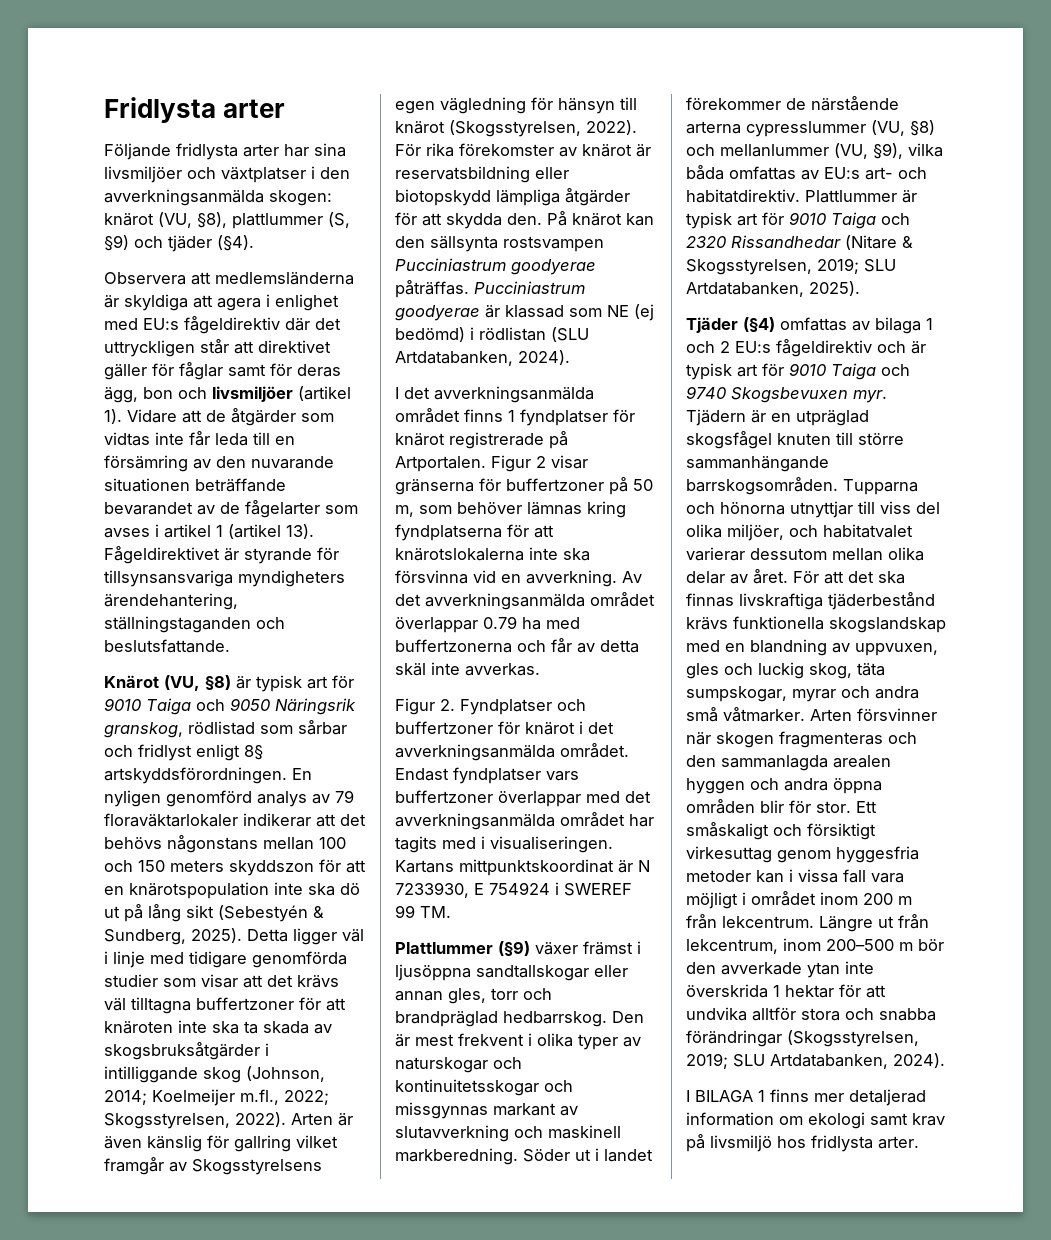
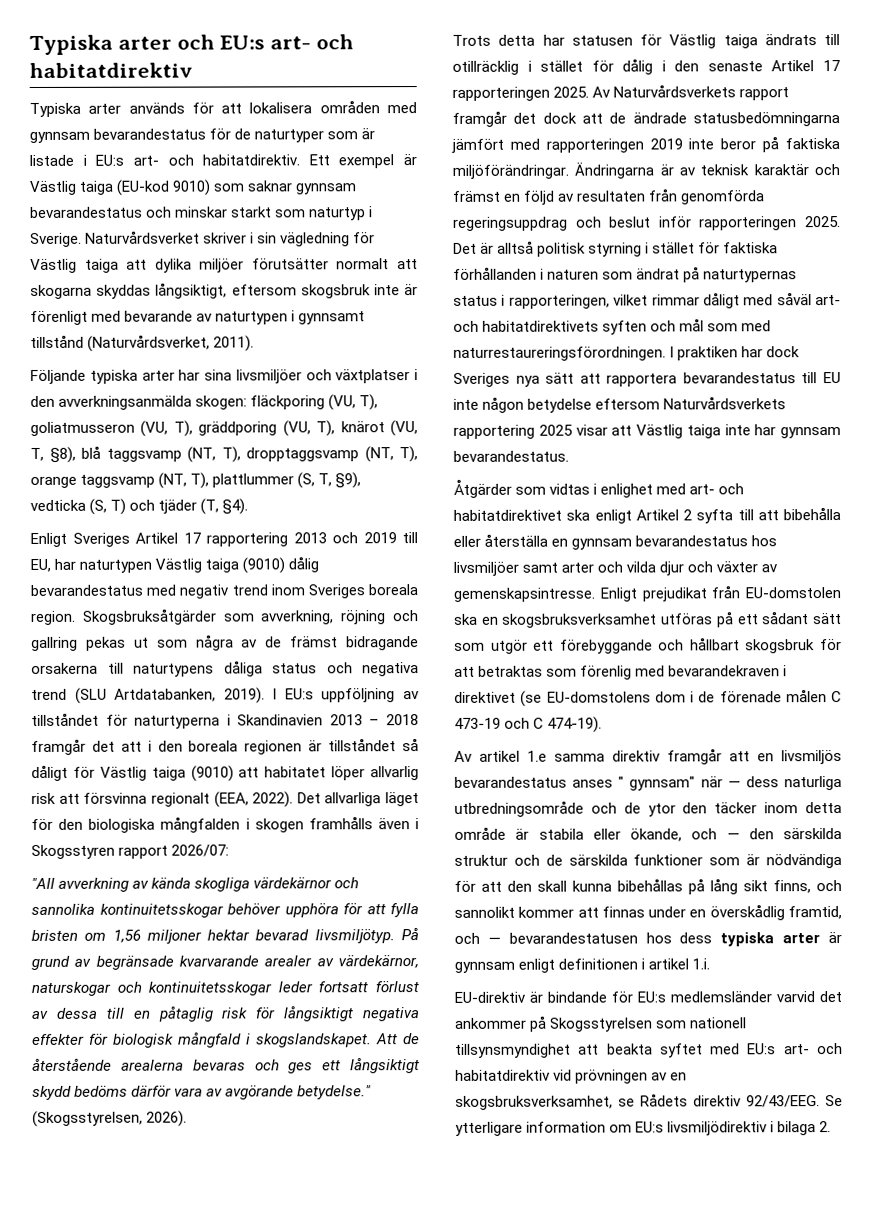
- Fridlysta arter
+ Typiska arter och EU:s art- och habitatdirektiv
+ Typiska arter används för att lokalisera områden med gynnsam bevarandestatus för de naturtyper som är listade i EU:s art- och habitatdirektiv. Ett exempel är Västlig taiga (EU-kod 9010) som saknar gynnsam bevarandestatus och minskar starkt som naturtyp i Sverige. Naturvårdsverket skriver i sin vägledning för Västlig taiga att dylika miljöer förutsätter normalt att skogarna skyddas långsiktigt, eftersom skogsbruk inte är förenligt med bevarande av naturtypen i gynnsamt tillstånd (Naturvårdsverket, 2011).
- Följande fridlysta arter har sina livsmiljöer och växtplatser i den avverkningsanmälda skogen: knärot (VU, §8), plattlummer (S, §9) och tjäder (§4).
- Observera att medlemsländerna är skyldiga att agera i enlighet med EU:s fågeldirektiv där det uttryckligen står att direktivet gäller för fåglar samt för deras ägg, bon och livsmiljöer (artikel 1). Vidare att de åtgärder som vidtas inte får leda till en försämring av den nuvarande situationen beträffande bevarandet av de fågelarter som avses i artikel 1 (artikel 13). Fågeldirektivet är styrande för tillsynsansvariga myndigheters ärendehantering, ställningstaganden och beslutsfattande.
- Knärot (VU, §8) är typisk art för 9010 Taiga och 9050 Näringsrik granskog, rödlistad som sårbar och fridlyst enligt 8§ artskyddsförordningen. En nyligen genomförd analys av 79 floraväktarlokaler indikerar att det behövs någonstans mellan 100 och 150 meters skyddszon för att en knärotspopulation inte ska dö ut på lång sikt (Sebestyén & Sundberg, 2025). Detta ligger väl i linje med tidigare genomförda studier som visar att det krävs väl tilltagna buffertzoner för att knäroten inte ska ta skada av skogsbruksåtgärder i intilliggande skog (Johnson, 2014; Koelmeijer m.fl., 2022; Skogsstyrelsen, 2022). Arten är även känslig för gallring vilket framgår av Skogsstyrelsens egen vägledning för hänsyn till knärot (Skogsstyrelsen, 2022). För rika förekomster av knärot är reservatsbildning eller biotopskydd lämpliga åtgärder för att skydda den. På knärot kan den sällsynta rostsvampen Pucciniastrum goodyerae påträffas. Pucciniastrum goodyerae är klassad som NE (ej bedömd) i rödlistan (SLU Artdatabanken, 2024).
- I det avverkningsanmälda området finns 1 fyndplatser för knärot registrerade på Artportalen. Figur 2 visar gränserna för buffertzoner på 50 m, som behöver lämnas kring fyndplatserna för att knärotslokalerna inte ska försvinna vid en avverkning. Av det avverkningsanmälda området överlappar 0.79 ha med buffertzonerna och får av detta skäl inte avverkas.
- Figur 2. Fyndplatser och buffertzoner för knärot i det avverkningsanmälda området. Endast fyndplatser vars buffertzoner överlappar med det avverkningsanmälda området har tagits med i visualiseringen. Kartans mittpunktskoordinat är N 7233930, E 754924 i SWEREF 99 TM.
- Plattlummer (§9) växer främst i ljusöppna sandtallskogar eller annan gles, torr och brandpräglad hedbarrskog. Den är mest frekvent i olika typer av naturskogar och kontinuitetsskogar och missgynnas markant av slutavverkning och maskinell markberedning. Söder ut i landet förekommer de närstående arterna cypresslummer (VU, §8) och mellanlummer (VU, §9), vilka båda omfattas av EU:s art- och habitatdirektiv. Plattlummer är typisk art för 9010 Taiga och 2320 Rissandhedar (Nitare & Skogsstyrelsen, 2019; SLU Artdatabanken, 2025).
- Tjäder (§4) omfattas av bilaga 1 och 2 EU:s fågeldirektiv och är typisk art för 9010 Taiga och 9740 Skogsbevuxen myr. Tjädern är en utpräglad skogsfågel knuten till större sammanhängande barrskogsområden. Tupparna och hönorna utnyttjar till viss del olika miljöer, och habitatvalet varierar dessutom mellan olika delar av året. För att det ska finnas livskraftiga tjäderbestånd krävs funktionella skogslandskap med en blandning av uppvuxen, gles och luckig skog, täta sumpskogar, myrar och andra små våtmarker. Arten försvinner när skogen fragmenteras och den sammanlagda arealen hyggen och andra öppna områden blir för stor. Ett småskaligt och försiktigt virkesuttag genom hyggesfria metoder kan i vissa fall vara möjligt i området inom 200 m från lekcentrum. Längre ut från lekcentrum, inom 200–500 m bör den avverkade ytan inte överskrida 1 hektar för att undvika alltför stora och snabba förändringar (Skogsstyrelsen, 2019; SLU Artdatabanken, 2024).
- I BILAGA 1 finns mer detaljerad information om ekologi samt krav på livsmiljö hos fridlysta arter.
+ Följande typiska arter har sina livsmiljöer och växtplatser i den avverkningsanmälda skogen: fläckporing (VU, T), goliatmusseron (VU, T), gräddporing (VU, T), knärot (VU, T, §8), blå taggsvamp (NT, T), dropptaggsvamp (NT, T), orange taggsvamp (NT, T), plattlummer (S, T, §9), vedticka (S, T) och tjäder (T, §4).
+ Enligt Sveriges Artikel 17 rapportering 2013 och 2019 till EU, har naturtypen Västlig taiga (9010) dålig bevarandestatus med negativ trend inom Sveriges boreala region. Skogsbruksåtgärder som avverkning, röjning och gallring pekas ut som några av de främst bidragande orsakerna till naturtypens dåliga status och negativa trend (SLU Artdatabanken, 2019). I EU:s uppföljning av tillståndet för naturtyperna i Skandinavien 2013 – 2018 framgår det att i den boreala regionen är tillståndet så dåligt för Västlig taiga (9010) att habitatet löper allvarlig risk att försvinna regionalt (EEA, 2022). Det allvarliga läget för den biologiska mångfalden i skogen framhålls även i Skogsstyren rapport 2026/07:
+ "All avverkning av kända skogliga värdekärnor och sannolika kontinuitetsskogar behöver upphöra för att fylla bristen om 1,56 miljoner hektar bevarad livsmiljötyp. På grund av begränsade kvarvarande arealer av värdekärnor, naturskogar och kontinuitetsskogar leder fortsatt förlust av dessa till en påtaglig risk för långsiktigt negativa effekter för biologisk mångfald i skogslandskapet. Att de återstående arealerna bevaras och ges ett långsiktigt skydd bedöms därför vara av avgörande betydelse." (Skogsstyrelsen, 2026).
+ Trots detta har statusen för Västlig taiga ändrats till otillräcklig i stället för dålig i den senaste Artikel 17 rapporteringen 2025. Av Naturvårdsverkets rapport framgår det dock att de ändrade statusbedömningarna jämfört med rapporteringen 2019 inte beror på faktiska miljöförändringar. Ändringarna är av teknisk karaktär och främst en följd av resultaten från genomförda regeringsuppdrag och beslut inför rapporteringen 2025. Det är alltså politisk styrning i stället för faktiska förhållanden i naturen som ändrat på naturtypernas status i rapporteringen, vilket rimmar dåligt med såväl art- och habitatdirektivets syften och mål som med naturrestaureringsförordningen. I praktiken har dock Sveriges nya sätt att rapportera bevarandestatus till EU inte någon betydelse eftersom Naturvårdsverkets rapportering 2025 visar att Västlig taiga inte har gynnsam bevarandestatus.
+ Åtgärder som vidtas i enlighet med art- och habitatdirektivet ska enligt Artikel 2 syfta till att bibehålla eller återställa en gynnsam bevarandestatus hos livsmiljöer samt arter och vilda djur och växter av gemenskapsintresse. Enligt prejudikat från EU-domstolen ska en skogsbruksverksamhet utföras på ett sådant sätt som utgör ett förebyggande och hållbart skogsbruk för att betraktas som förenlig med bevarandekraven i direktivet (se EU-domstolens dom i de förenade målen C 473-19 och C 474-19).
+ Av artikel 1.e samma direktiv framgår att en livsmiljös bevarandestatus anses " gynnsam" när — dess naturliga utbredningsområde och de ytor den täcker inom detta område är stabila eller ökande, och — den särskilda struktur och de särskilda funktioner som är nödvändiga för att den skall kunna bibehållas på lång sikt finns, och sannolikt kommer att finnas under en överskådlig framtid, och — bevarandestatusen hos dess typiska arter är gynnsam enligt definitionen i artikel 1.i.
+ EU-direktiv är bindande för EU:s medlemsländer varvid det ankommer på Skogsstyrelsen som nationell tillsynsmyndighet att beakta syftet med EU:s art- och habitatdirektiv vid prövningen av en skogsbruksverksamhet, se Rådets direktiv 92/43/EEG. Se ytterligare information om EU:s livsmiljödirektiv i bilaga 2.

